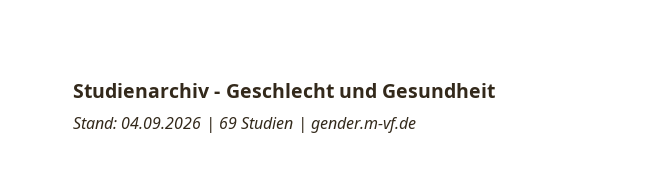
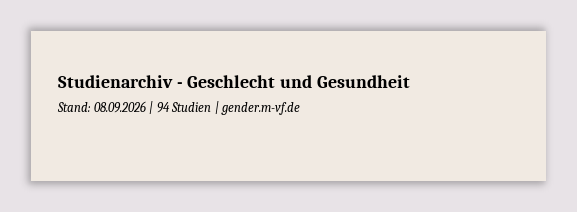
- Stand: 04.09.2026 | 69 Studien | gender.m-vf.de
+ Stand: 08.09.2026 | 94 Studien | gender.m-vf.de

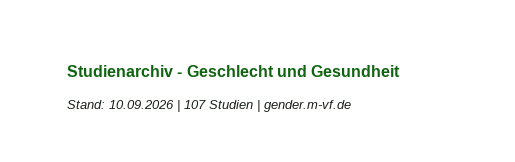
- Stand: 08.09.2026 | 94 Studien | gender.m-vf.de
+ Stand: 10.09.2026 | 107 Studien | gender.m-vf.de

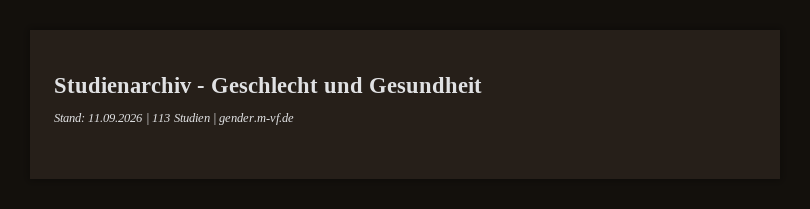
- Stand: 10.09.2026 | 107 Studien | gender.m-vf.de
+ Stand: 11.09.2026 | 113 Studien | gender.m-vf.de

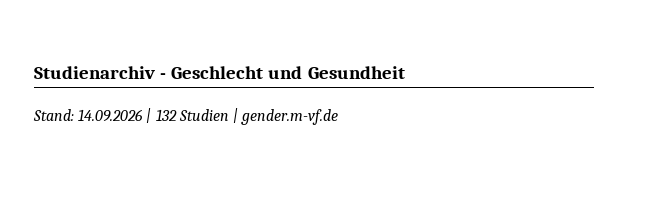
- Stand: 11.09.2026 | 113 Studien | gender.m-vf.de
+ Stand: 14.09.2026 | 132 Studien | gender.m-vf.de

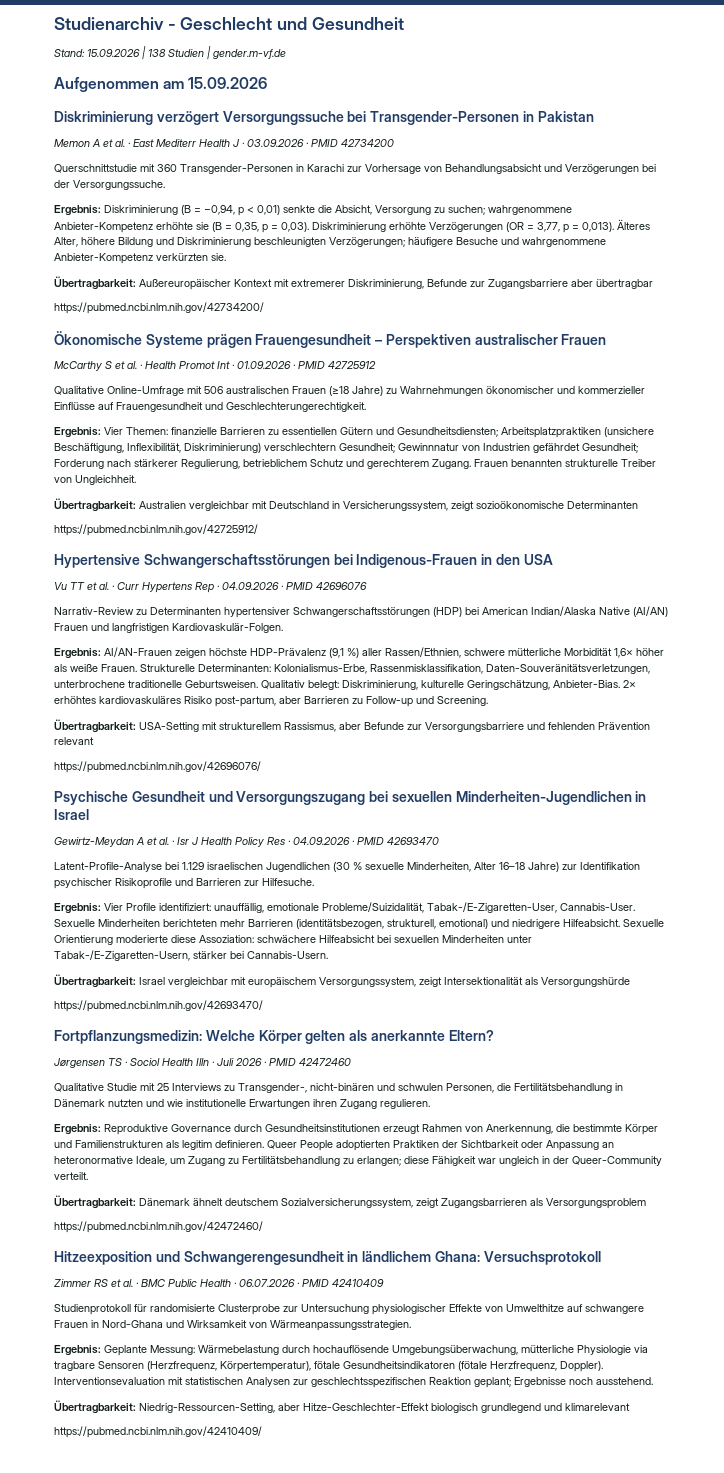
- Stand: 14.09.2026 | 132 Studien | gender.m-vf.de
+ Stand: 15.09.2026 | 138 Studien | gender.m-vf.de
+ Aufgenommen am 15.09.2026
+ Diskriminierung verzögert Versorgungssuche bei Transgender-Personen in Pakistan
+ Memon A et al. · East Mediterr Health J · 03.09.2026 · PMID 42734200
+ Querschnittstudie mit 360 Transgender-Personen in Karachi zur Vorhersage von Behandlungsabsicht und Verzögerungen bei der Versorgungssuche.
+ Ergebnis: Diskriminierung (B = −0,94, p < 0,01) senkte die Absicht, Versorgung zu suchen; wahrgenommene Anbieter-Kompetenz erhöhte sie (B = 0,35, p = 0,03). Diskriminierung erhöhte Verzögerungen (OR = 3,77, p = 0,013). Älteres Alter, höhere Bildung und Diskriminierung beschleunigten Verzögerungen; häufigere Besuche und wahrgenommene Anbieter-Kompetenz verkürzten sie.
+ Übertragbarkeit: Außereuropäischer Kontext mit extremerer Diskriminierung, Befunde zur Zugangsbarriere aber übertragbar
+ https://pubmed.ncbi.nlm.nih.gov/42734200/
+ Ökonomische Systeme prägen Frauengesundheit – Perspektiven australischer Frauen
+ McCarthy S et al. · Health Promot Int · 01.09.2026 · PMID 42725912
+ Qualitative Online-Umfrage mit 506 australischen Frauen (≥18 Jahre) zu Wahrnehmungen ökonomischer und kommerzieller Einflüsse auf Frauengesundheit und Geschlechterungerechtigkeit.
+ Ergebnis: Vier Themen: finanzielle Barrieren zu essentiellen Gütern und Gesundheitsdiensten; Arbeitsplatzpraktiken (unsichere Beschäftigung, Inflexibilität, Diskriminierung) verschlechtern Gesundheit; Gewinnnatur von Industrien gefährdet Gesundheit; Forderung nach stärkerer Regulierung, betrieblichem Schutz und gerechterem Zugang. Frauen benannten strukturelle Treiber von Ungleichheit.
+ Übertragbarkeit: Australien vergleichbar mit Deutschland in Versicherungssystem, zeigt sozioökonomische Determinanten
+ https://pubmed.ncbi.nlm.nih.gov/42725912/
+ Hypertensive Schwangerschaftsstörungen bei Indigenous-Frauen in den USA
+ Vu TT et al. · Curr Hypertens Rep · 04.09.2026 · PMID 42696076
+ Narrativ-Review zu Determinanten hypertensiver Schwangerschaftsstörungen (HDP) bei American Indian/Alaska Native (AI/AN) Frauen und langfristigen Kardiovaskulär-Folgen.
+ Ergebnis: AI/AN-Frauen zeigen höchste HDP-Prävalenz (9,1 %) aller Rassen/Ethnien, schwere mütterliche Morbidität 1,6× höher als weiße Frauen. Strukturelle Determinanten: Kolonialismus-Erbe, Rassenmisklassifikation, Daten-Souveränitätsverletzungen, unterbrochene traditionelle Geburtsweisen. Qualitativ belegt: Diskriminierung, kulturelle Geringschätzung, Anbieter-Bias. 2× erhöhtes kardiovaskuläres Risiko post-partum, aber Barrieren zu Follow-up und Screening.
+ Übertragbarkeit: USA-Setting mit strukturellem Rassismus, aber Befunde zur Versorgungsbarriere und fehlenden Prävention relevant
+ https://pubmed.ncbi.nlm.nih.gov/42696076/
+ Psychische Gesundheit und Versorgungszugang bei sexuellen Minderheiten-Jugendlichen in Israel
+ Gewirtz-Meydan A et al. · Isr J Health Policy Res · 04.09.2026 · PMID 42693470
+ Latent-Profile-Analyse bei 1.129 israelischen Jugendlichen (30 % sexuelle Minderheiten, Alter 16–18 Jahre) zur Identifikation psychischer Risikoprofile und Barrieren zur Hilfesuche.
+ Ergebnis: Vier Profile identifiziert: unauffällig, emotionale Probleme/Suizidalität, Tabak-/E-Zigaretten-User, Cannabis-User. Sexuelle Minderheiten berichteten mehr Barrieren (identitätsbezogen, strukturell, emotional) und niedrigere Hilfeabsicht. Sexuelle Orientierung moderierte diese Assoziation: schwächere Hilfeabsicht bei sexuellen Minderheiten unter Tabak-/E-Zigaretten-Usern, stärker bei Cannabis-Usern.
+ Übertragbarkeit: Israel vergleichbar mit europäischem Versorgungssystem, zeigt Intersektionalität als Versorgungshürde
+ https://pubmed.ncbi.nlm.nih.gov/42693470/
+ Fortpflanzungsmedizin: Welche Körper gelten als anerkannte Eltern?
+ Jørgensen TS · Sociol Health Illn · Juli 2026 · PMID 42472460
+ Qualitative Studie mit 25 Interviews zu Transgender-, nicht-binären und schwulen Personen, die Fertilitätsbehandlung in Dänemark nutzten und wie institutionelle Erwartungen ihren Zugang regulieren.
+ Ergebnis: Reproduktive Governance durch Gesundheitsinstitutionen erzeugt Rahmen von Anerkennung, die bestimmte Körper und Familienstrukturen als legitim definieren. Queer People adoptierten Praktiken der Sichtbarkeit oder Anpassung an heteronormative Ideale, um Zugang zu Fertilitätsbehandlung zu erlangen; diese Fähigkeit war ungleich in der Queer-Community verteilt.
+ Übertragbarkeit: Dänemark ähnelt deutschem Sozialversicherungssystem, zeigt Zugangsbarrieren als Versorgungsproblem
+ https://pubmed.ncbi.nlm.nih.gov/42472460/
+ Hitzeexposition und Schwangerengesundheit in ländlichem Ghana: Versuchsprotokoll
+ Zimmer RS et al. · BMC Public Health · 06.07.2026 · PMID 42410409
+ Studienprotokoll für randomisierte Clusterprobe zur Untersuchung physiologischer Effekte von Umwelthitze auf schwangere Frauen in Nord-Ghana und Wirksamkeit von Wärmeanpassungsstrategien.
+ Ergebnis: Geplante Messung: Wärmebelastung durch hochauflösende Umgebungsüberwachung, mütterliche Physiologie via tragbare Sensoren (Herzfrequenz, Körpertemperatur), fötale Gesundheitsindikatoren (fötale Herzfrequenz, Doppler). Interventionsevaluation mit statistischen Analysen zur geschlechtsspezifischen Reaktion geplant; Ergebnisse noch ausstehend.
+ Übertragbarkeit: Niedrig-Ressourcen-Setting, aber Hitze-Geschlechter-Effekt biologisch grundlegend und klimarelevant
+ https://pubmed.ncbi.nlm.nih.gov/42410409/

